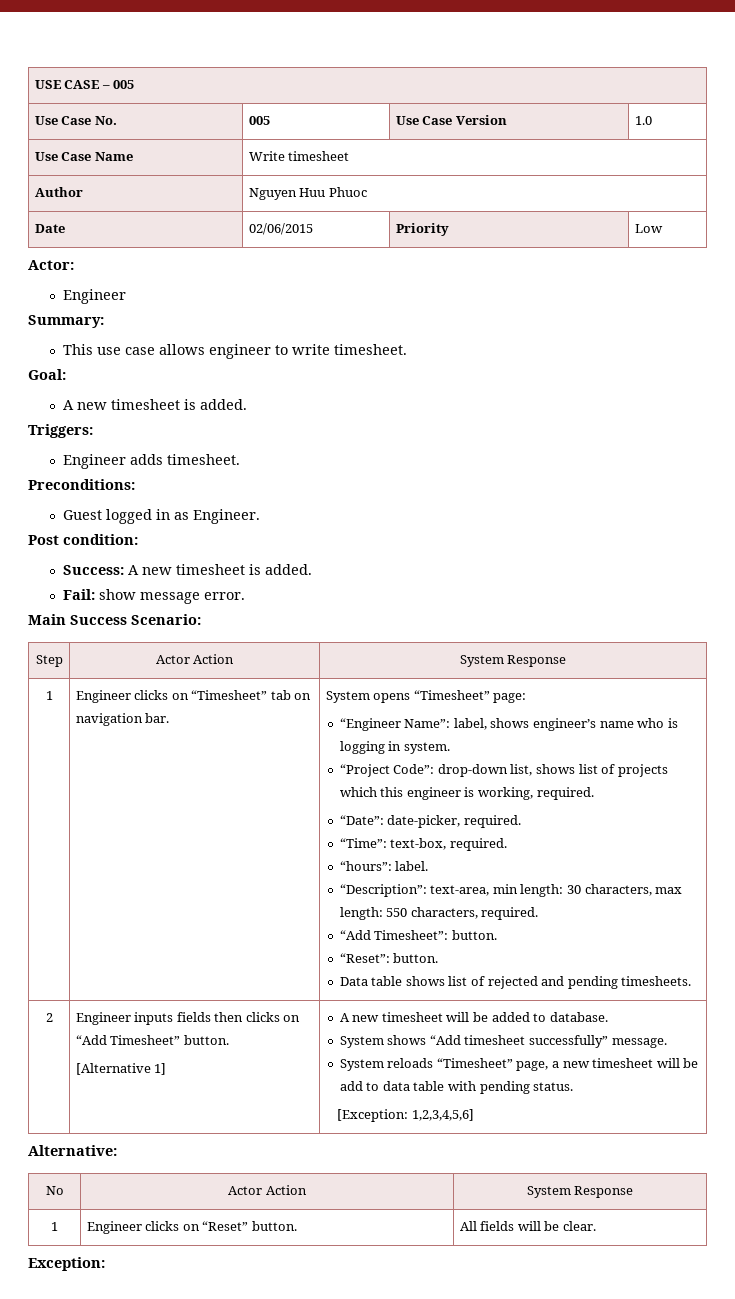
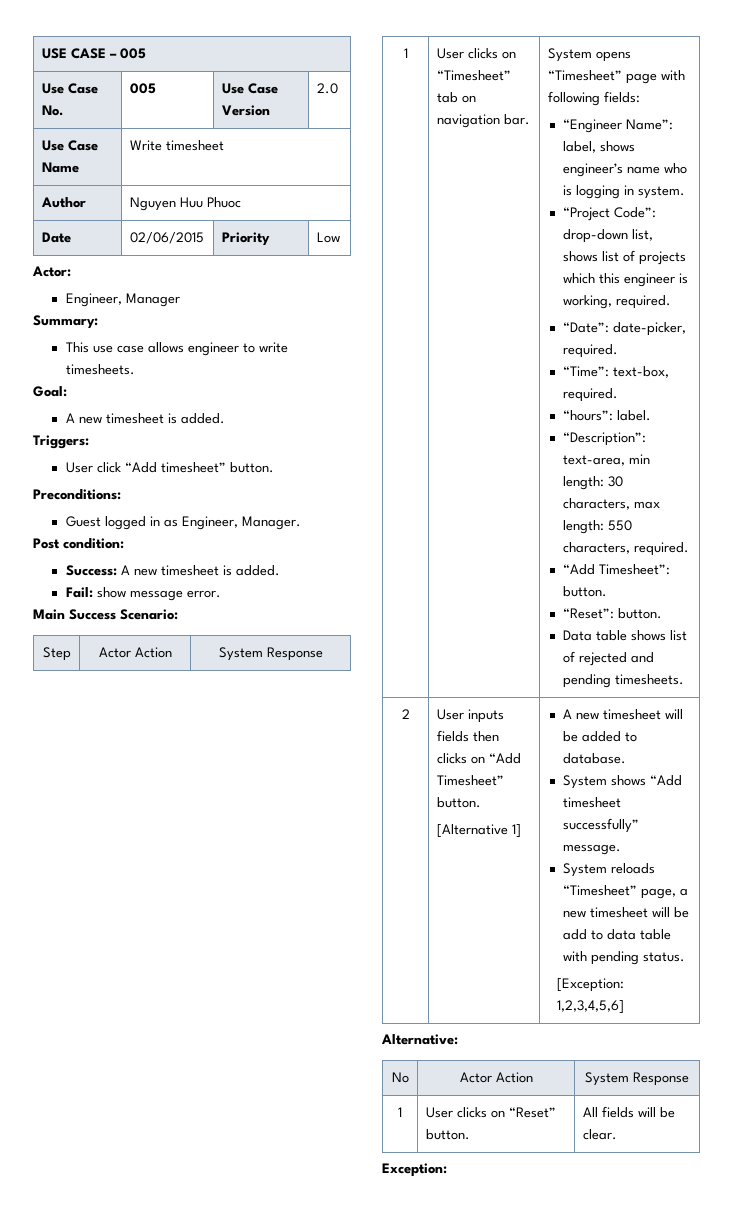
- Use Case No. | 005 | Use Case Version | 1.0
+ Use Case No. | 005 | Use Case Version | 2.0
  Actor:
- Engineer
+ Engineer, Manager
- This use case allows engineer to write timesheet.
+ This use case allows engineer to write timesheets.
- Engineer adds timesheet.
+ User click “Add timesheet” button.
- Guest logged in as Engineer.
+ Guest logged in as Engineer, Manager.
- Engineer clicks on “Timesheet” tab on navigation bar.
+ User clicks on “Timesheet” tab on navigation bar.
- System opens “Timesheet” page:
+ System opens “Timesheet” page with following fields:
- Engineer inputs fields then clicks on “Add Timesheet” button.
+ User inputs fields then clicks on “Add Timesheet” button.
- 1 | Engineer clicks on “Reset” button. | All fields will be clear.
+ 1 | User clicks on “Reset” button. | All fields will be clear.

